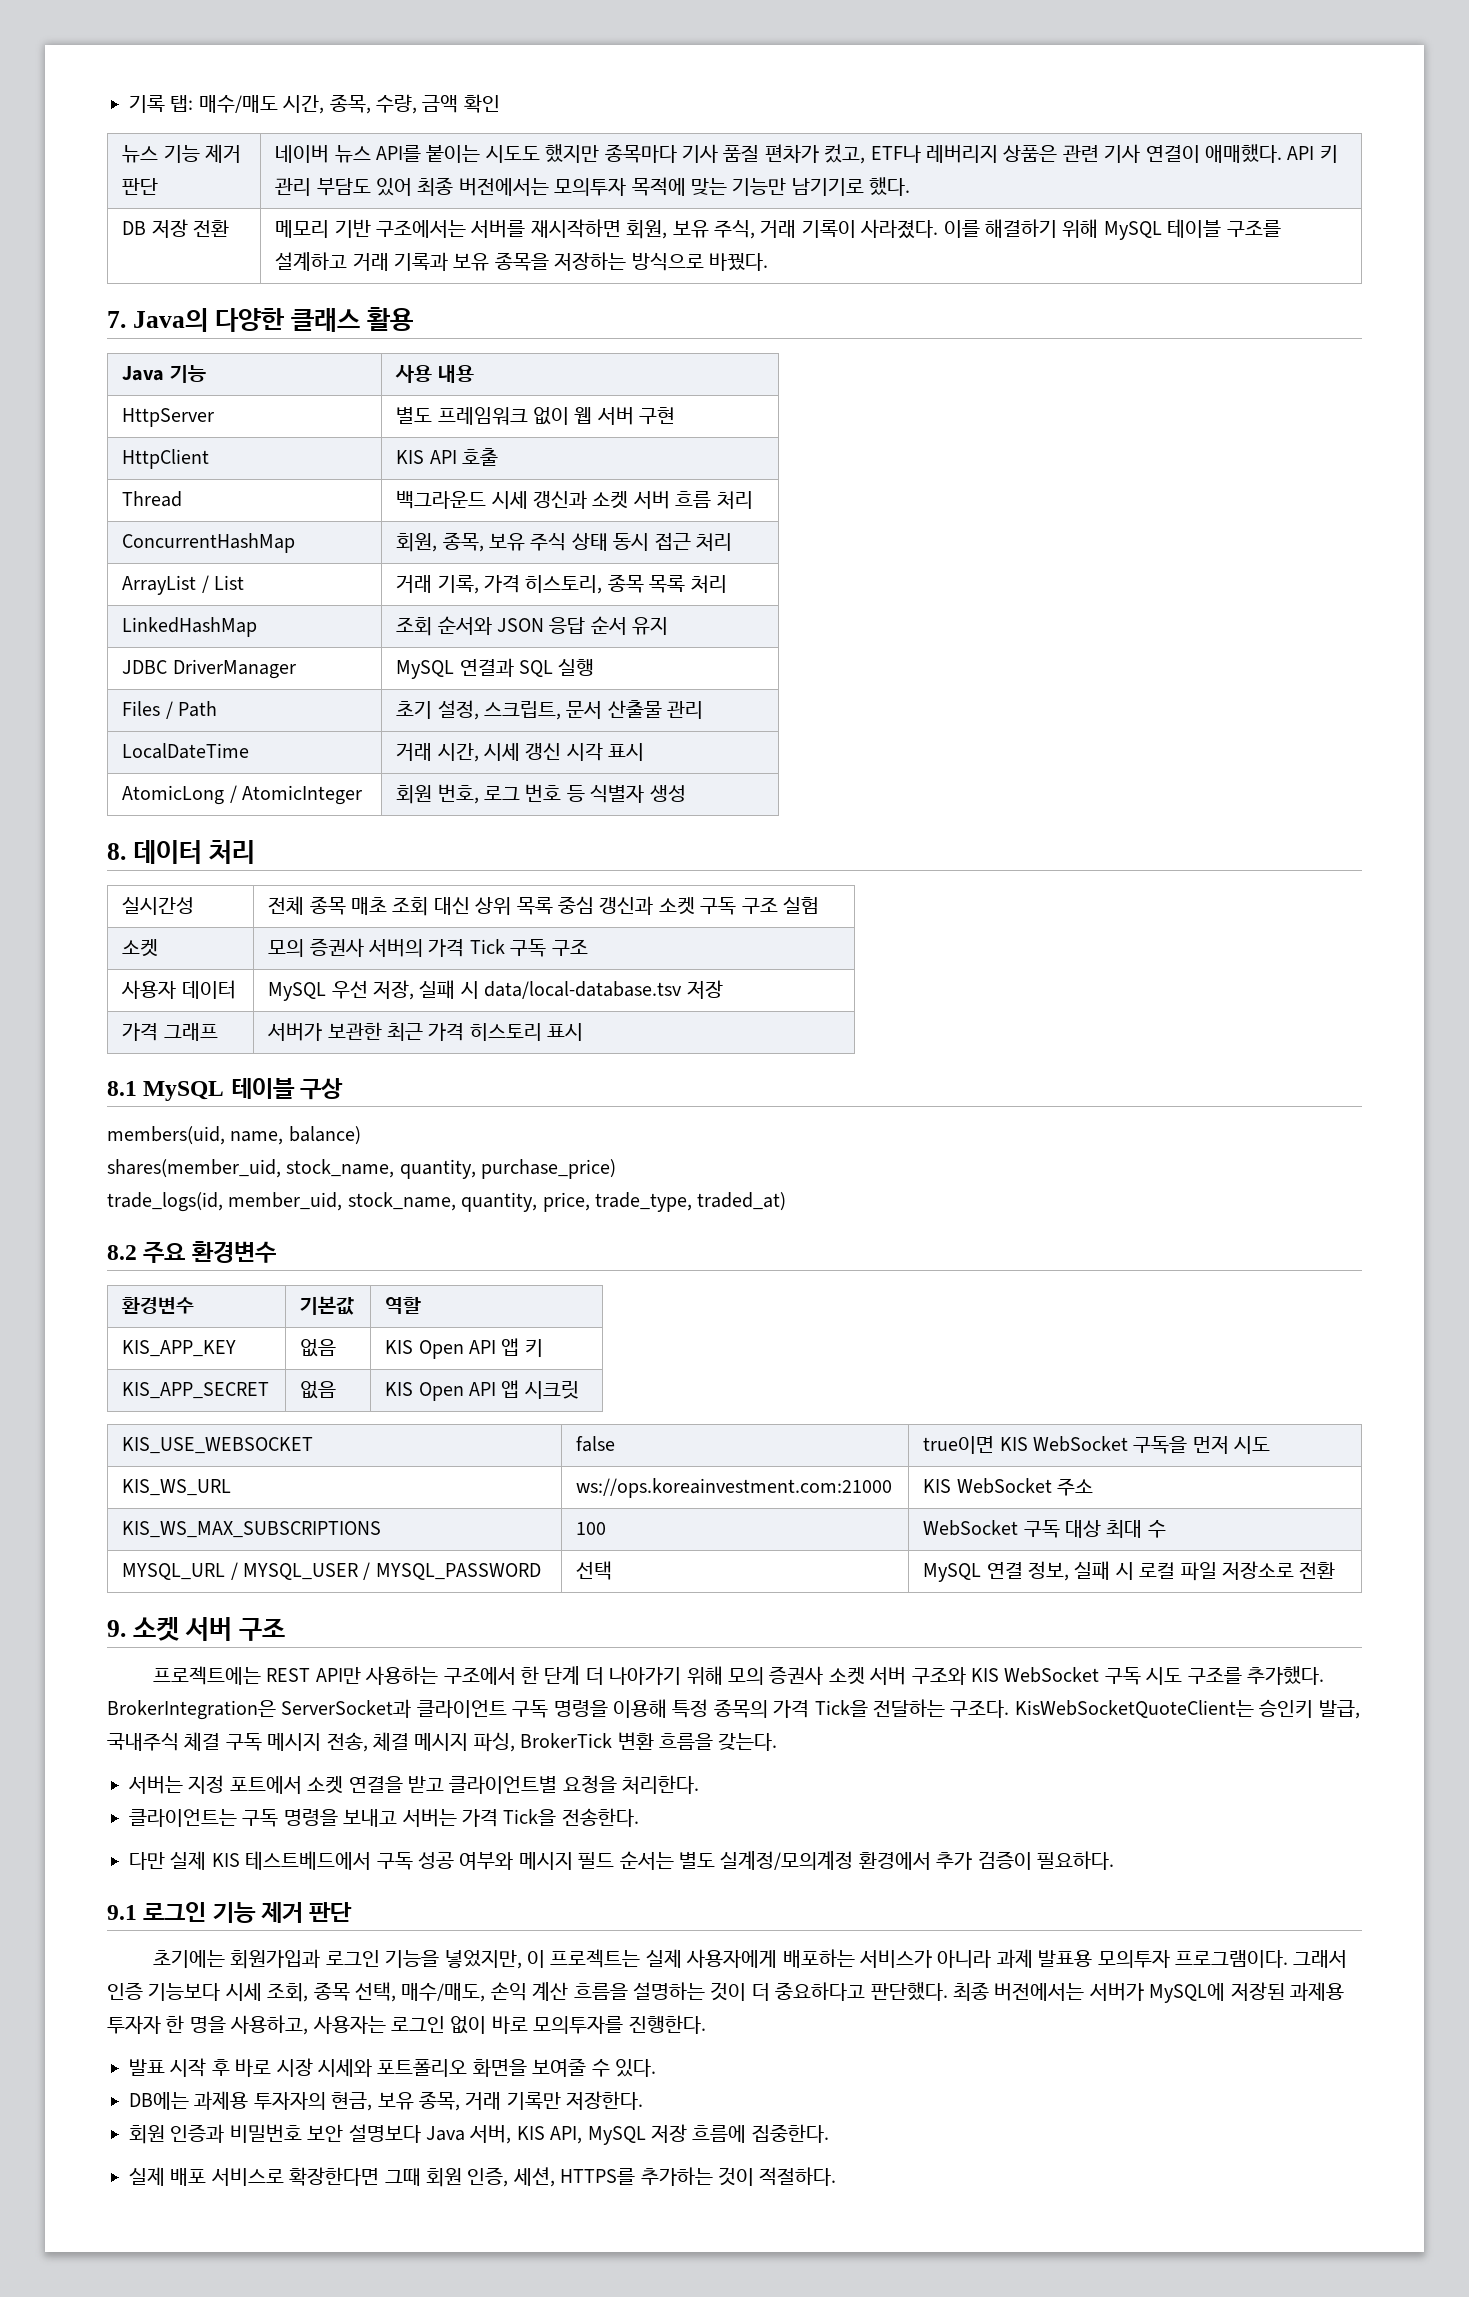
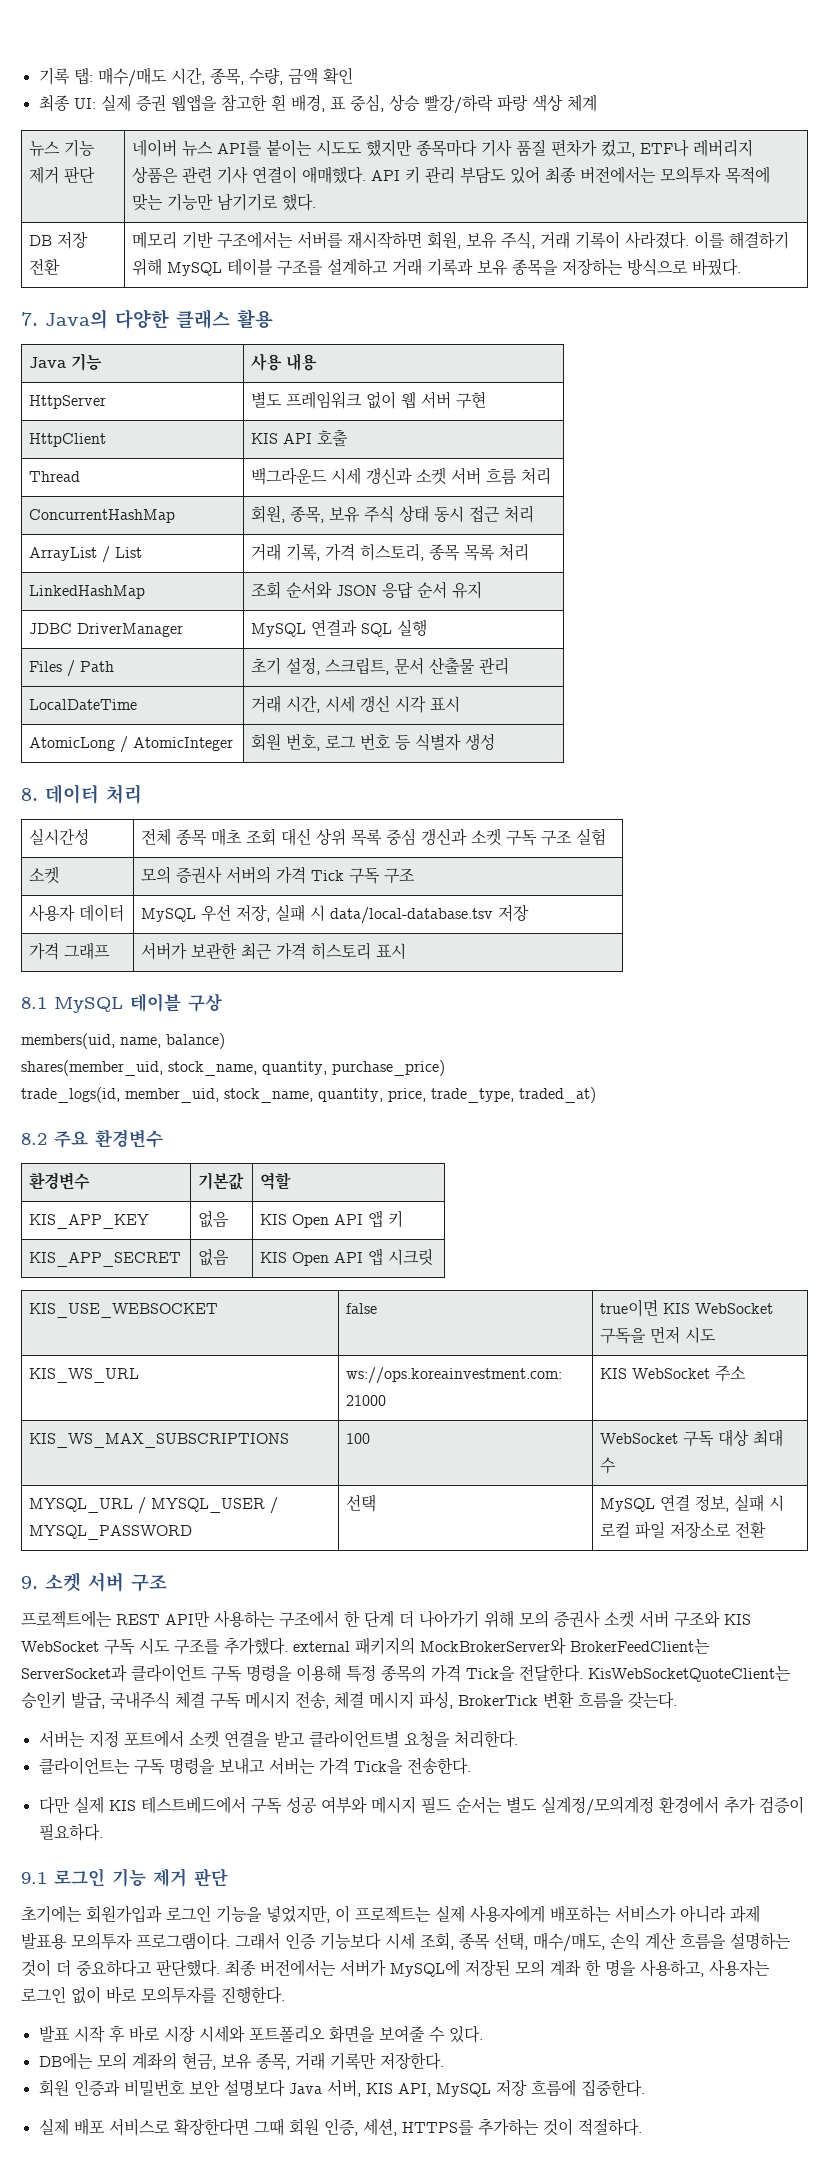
+ 최종 UI: 실제 증권 웹앱을 참고한 흰 배경, 표 중심, 상승 빨강/하락 파랑 색상 체계
- 프로젝트에는 REST API만 사용하는 구조에서 한 단계 더 나아가기 위해 모의 증권사 소켓 서버 구조와 KIS WebSocket 구독 시도 구조를 추가했다. BrokerIntegration은 ServerSocket과 클라이언트 구독 명령을 이용해 특정 종목의 가격 Tick을 전달하는 구조다.
+ 프로젝트에는 REST API만 사용하는 구조에서 한 단계 더 나아가기 위해 모의 증권사 소켓 서버 구조와 KIS WebSocket 구독 시도 구조를 추가했다. external 패키지의 MockBrokerServer와 BrokerFeedClient는 ServerSocket과 클라이언트 구독 명령을 이용해 특정 종목의 가격 Tick을 전달한다.
- 최종 버전에서는 서버가 MySQL에 저장된 과제용 투자자 한 명을 사용하고, 사용자는 로그인 없이 바로 모의투자를 진행한다.
+ 최종 버전에서는 서버가 MySQL에 저장된 모의 계좌 한 명을 사용하고, 사용자는 로그인 없이 바로 모의투자를 진행한다.
- DB에는 과제용 투자자의 현금, 보유 종목, 거래 기록만 저장한다.
+ DB에는 모의 계좌의 현금, 보유 종목, 거래 기록만 저장한다.

